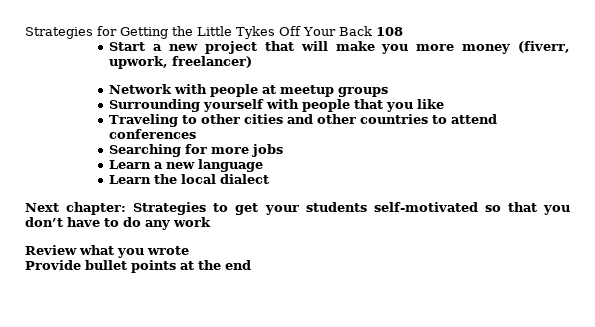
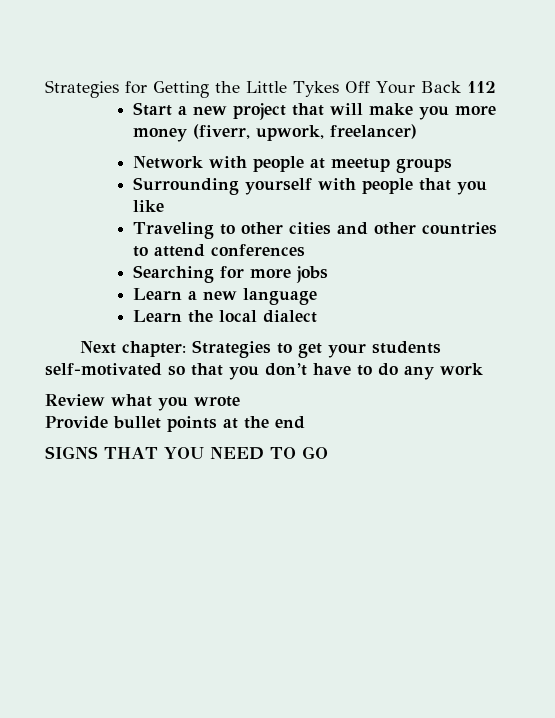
- Strategies for Getting the Little Tykes Off Your Back 108
+ Strategies for Getting the Little Tykes Off Your Back 112
+ SIGNS THAT YOU NEED TO GO

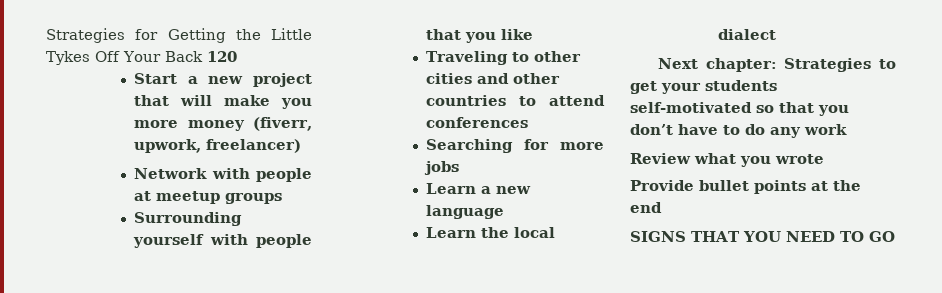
- Strategies for Getting the Little Tykes Off Your Back 112
+ Strategies for Getting the Little Tykes Off Your Back 120

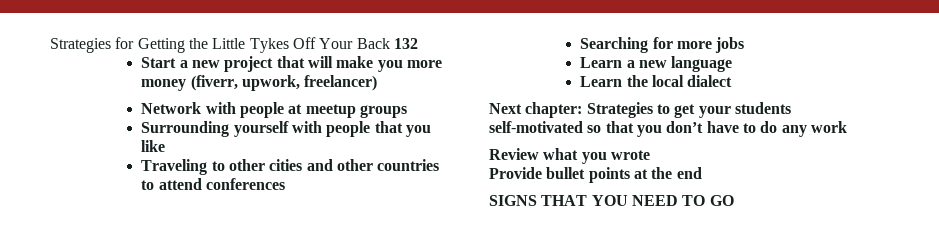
- Strategies for Getting the Little Tykes Off Your Back 120
+ Strategies for Getting the Little Tykes Off Your Back 132

